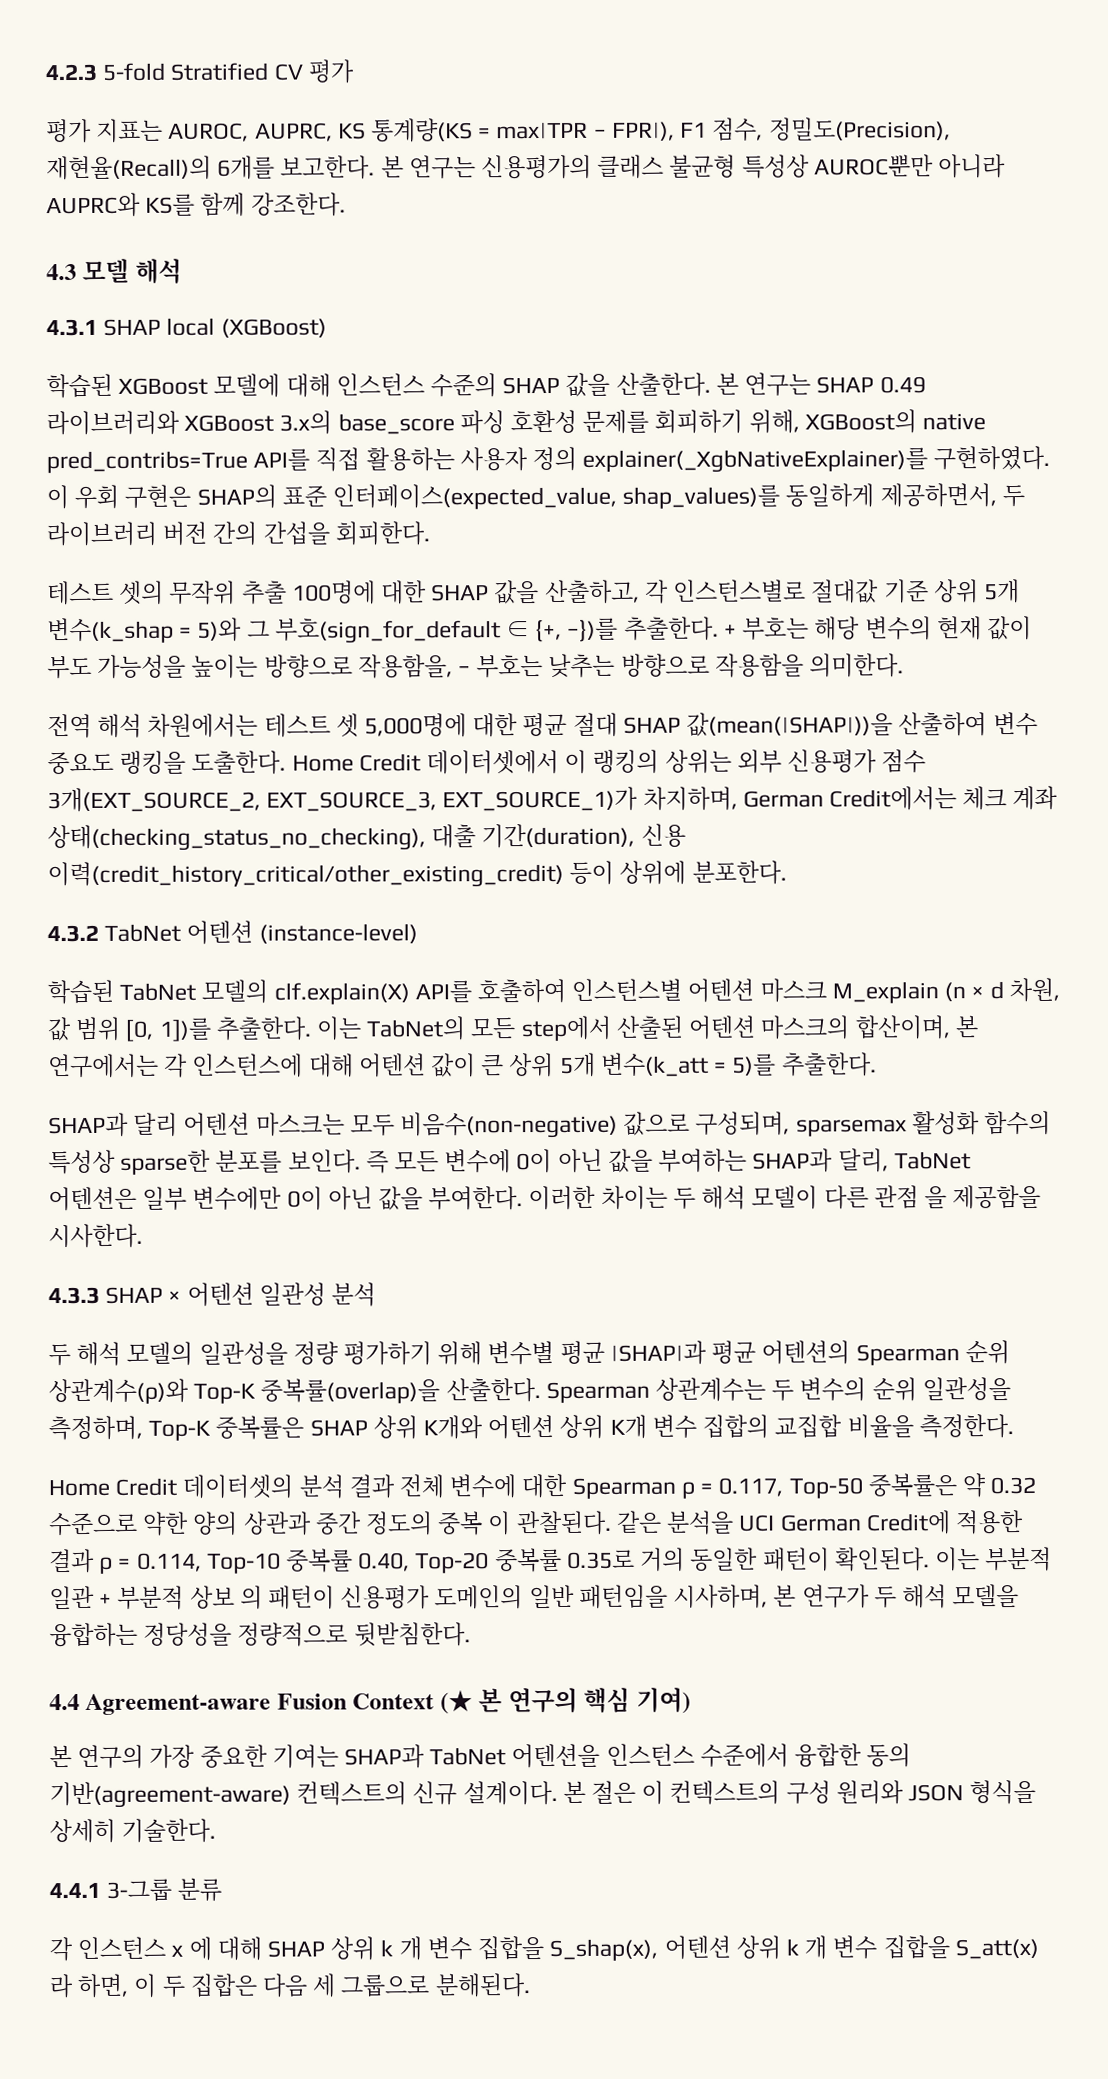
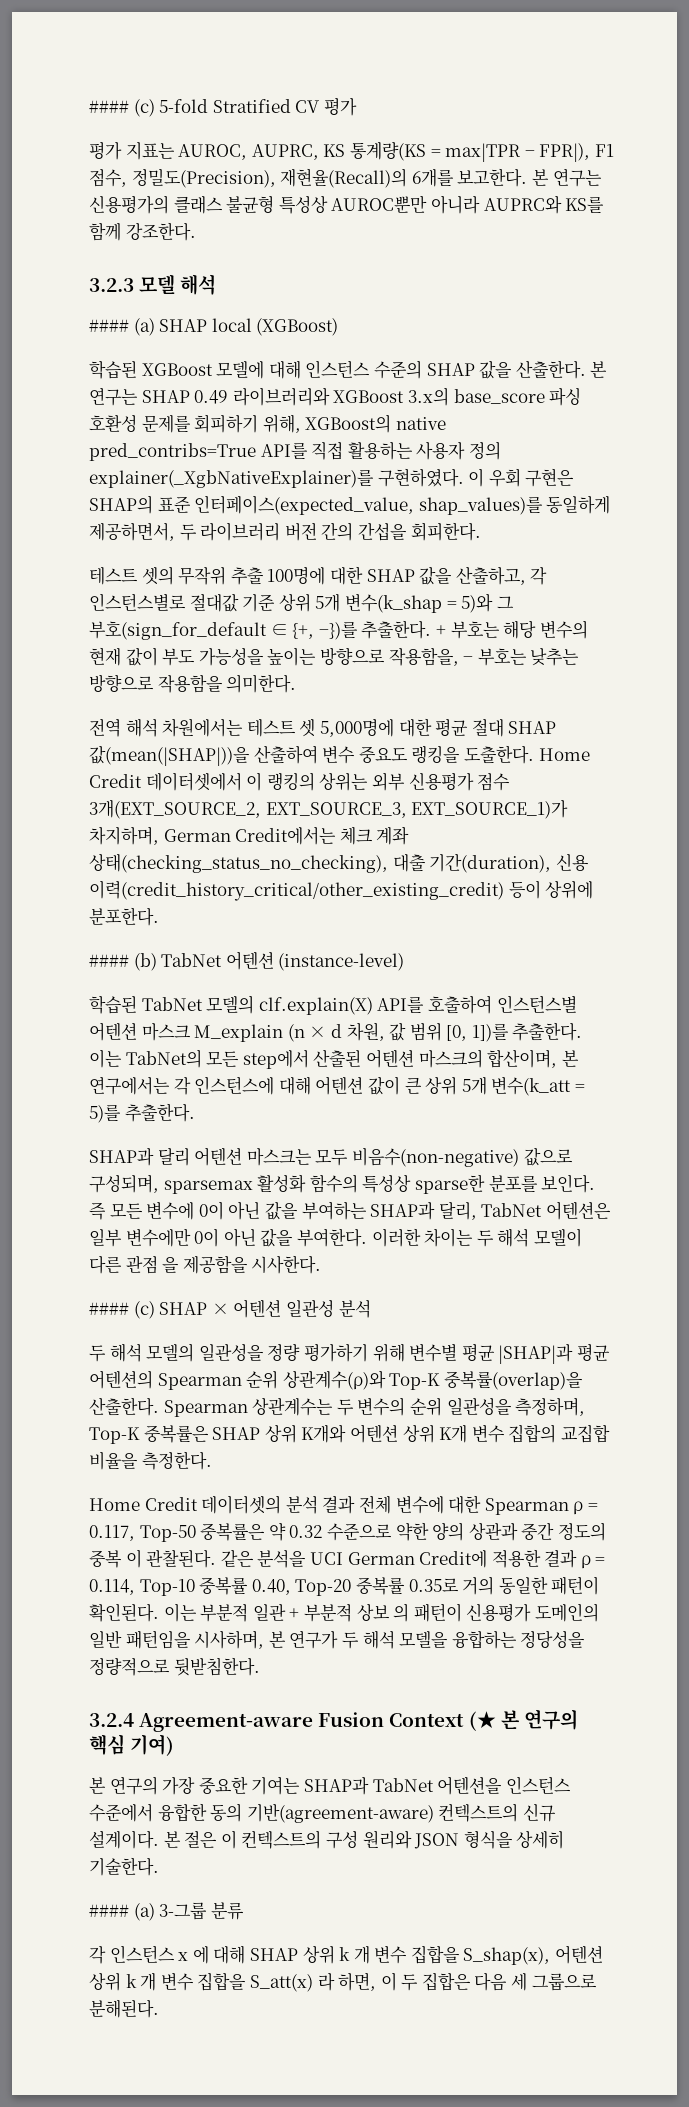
- 4.2.3 5-fold Stratified CV 평가
+ #### (c) 5-fold Stratified CV 평가
- 4.3 모델 해석
+ 3.2.3 모델 해석
- 4.3.1 SHAP local (XGBoost)
+ #### (a) SHAP local (XGBoost)
- 4.3.2 TabNet 어텐션 (instance-level)
+ #### (b) TabNet 어텐션 (instance-level)
- 4.3.3 SHAP × 어텐션 일관성 분석
+ #### (c) SHAP × 어텐션 일관성 분석
- 4.4 Agreement-aware Fusion Context (★ 본 연구의 핵심 기여)
+ 3.2.4 Agreement-aware Fusion Context (★ 본 연구의 핵심 기여)
- 4.4.1 3-그룹 분류
+ #### (a) 3-그룹 분류

